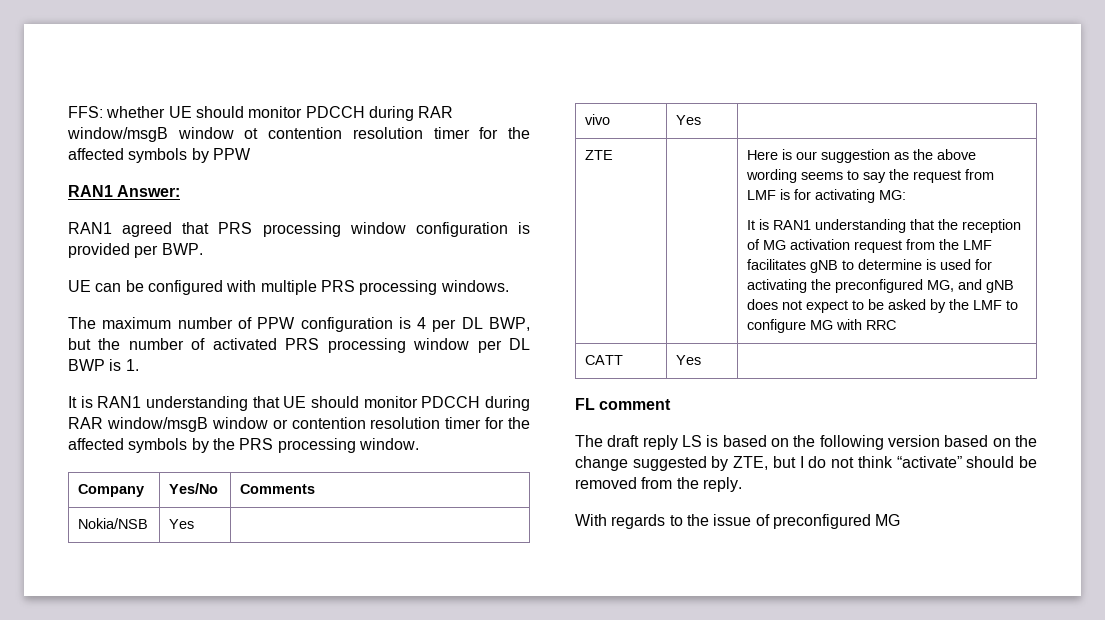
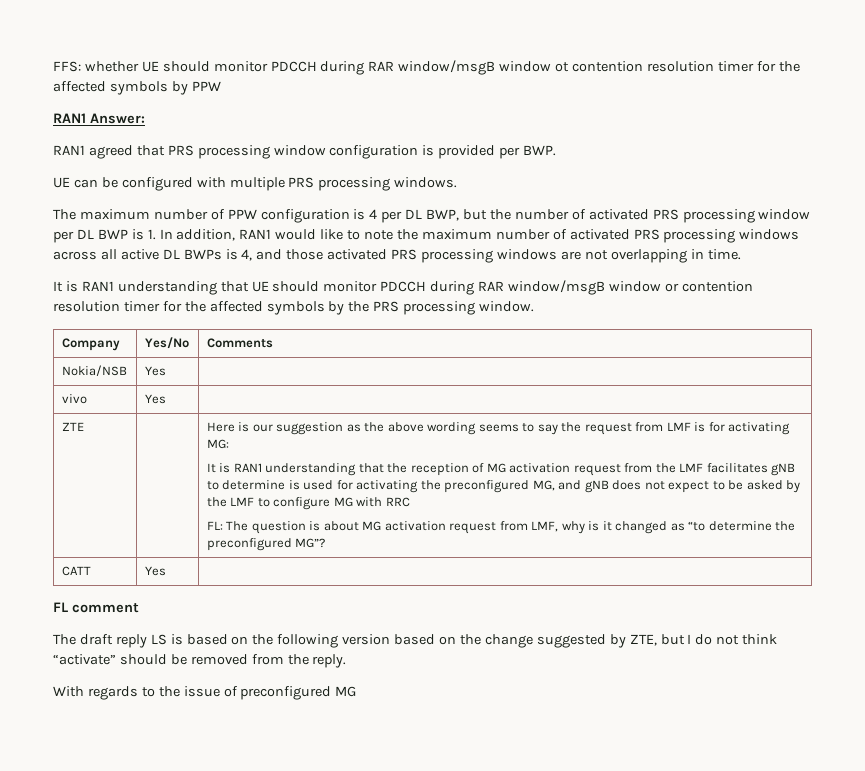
- The maximum number of PPW configuration is 4 per DL BWP, but the number of activated PRS processing window per DL BWP is 1.
+ The maximum number of PPW configuration is 4 per DL BWP, but the number of activated PRS processing window per DL BWP is 1. In addition, RAN1 would like to note the maximum number of activated PRS processing windows across all active DL BWPs is 4, and those activated PRS processing windows are not overlapping in time.
+ FL: The question is about MG activation request from LMF, why is it changed as “to determine the preconfigured MG”?

